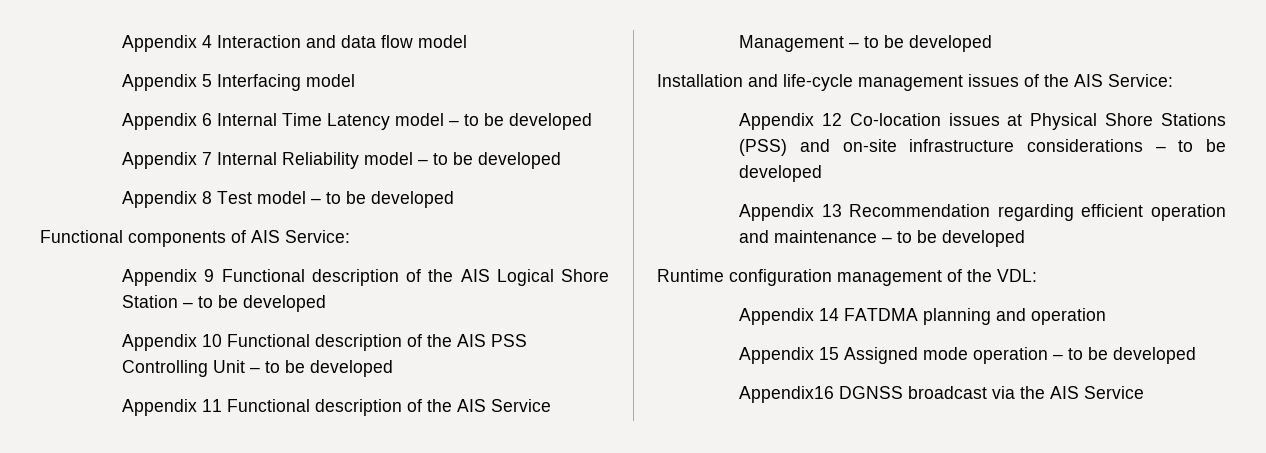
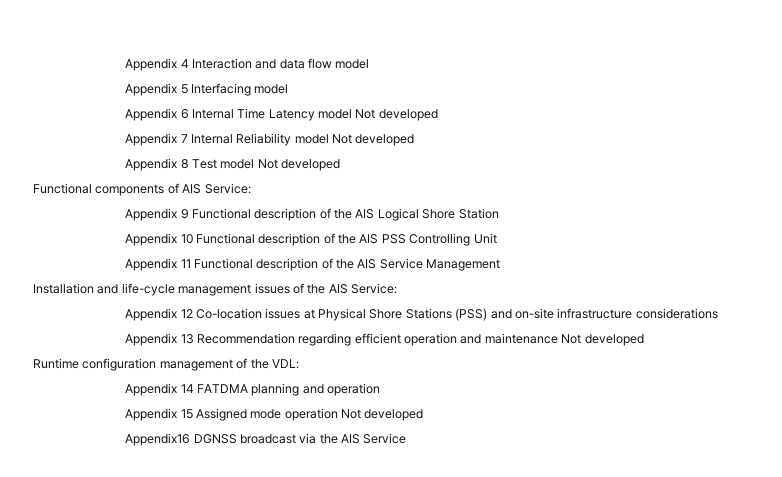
- Appendix 6 Internal Time Latency model – to be developed
+ Appendix 6 Internal Time Latency model Not developed
- Appendix 7 Internal Reliability model – to be developed
+ Appendix 7 Internal Reliability model Not developed
- Appendix 8 Test model – to be developed
+ Appendix 8 Test model Not developed
- Appendix 9 Functional description of the AIS Logical Shore Station – to be developed
+ Appendix 9 Functional description of the AIS Logical Shore Station
- Appendix 10 Functional description of the AIS PSS Controlling Unit – to be developed
+ Appendix 10 Functional description of the AIS PSS Controlling Unit
- Appendix 11 Functional description of the AIS Service Management – to be developed
+ Appendix 11 Functional description of the AIS Service Management
- Appendix 12 Co-location issues at Physical Shore Stations (PSS) and on-site infrastructure considerations – to be developed
+ Appendix 12 Co-location issues at Physical Shore Stations (PSS) and on-site infrastructure considerations
- Appendix 13 Recommendation regarding efficient operation and maintenance – to be developed
+ Appendix 13 Recommendation regarding efficient operation and maintenance Not developed
- Appendix 15 Assigned mode operation – to be developed
+ Appendix 15 Assigned mode operation Not developed

